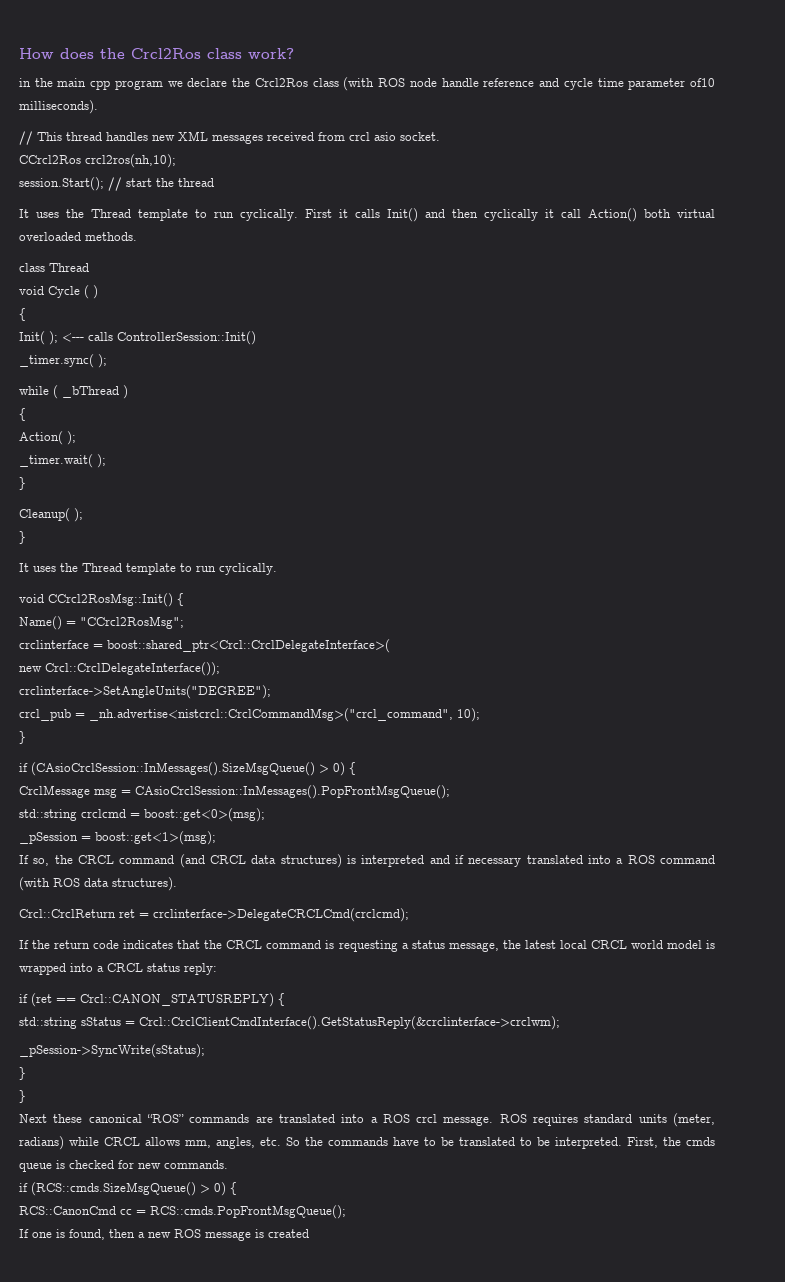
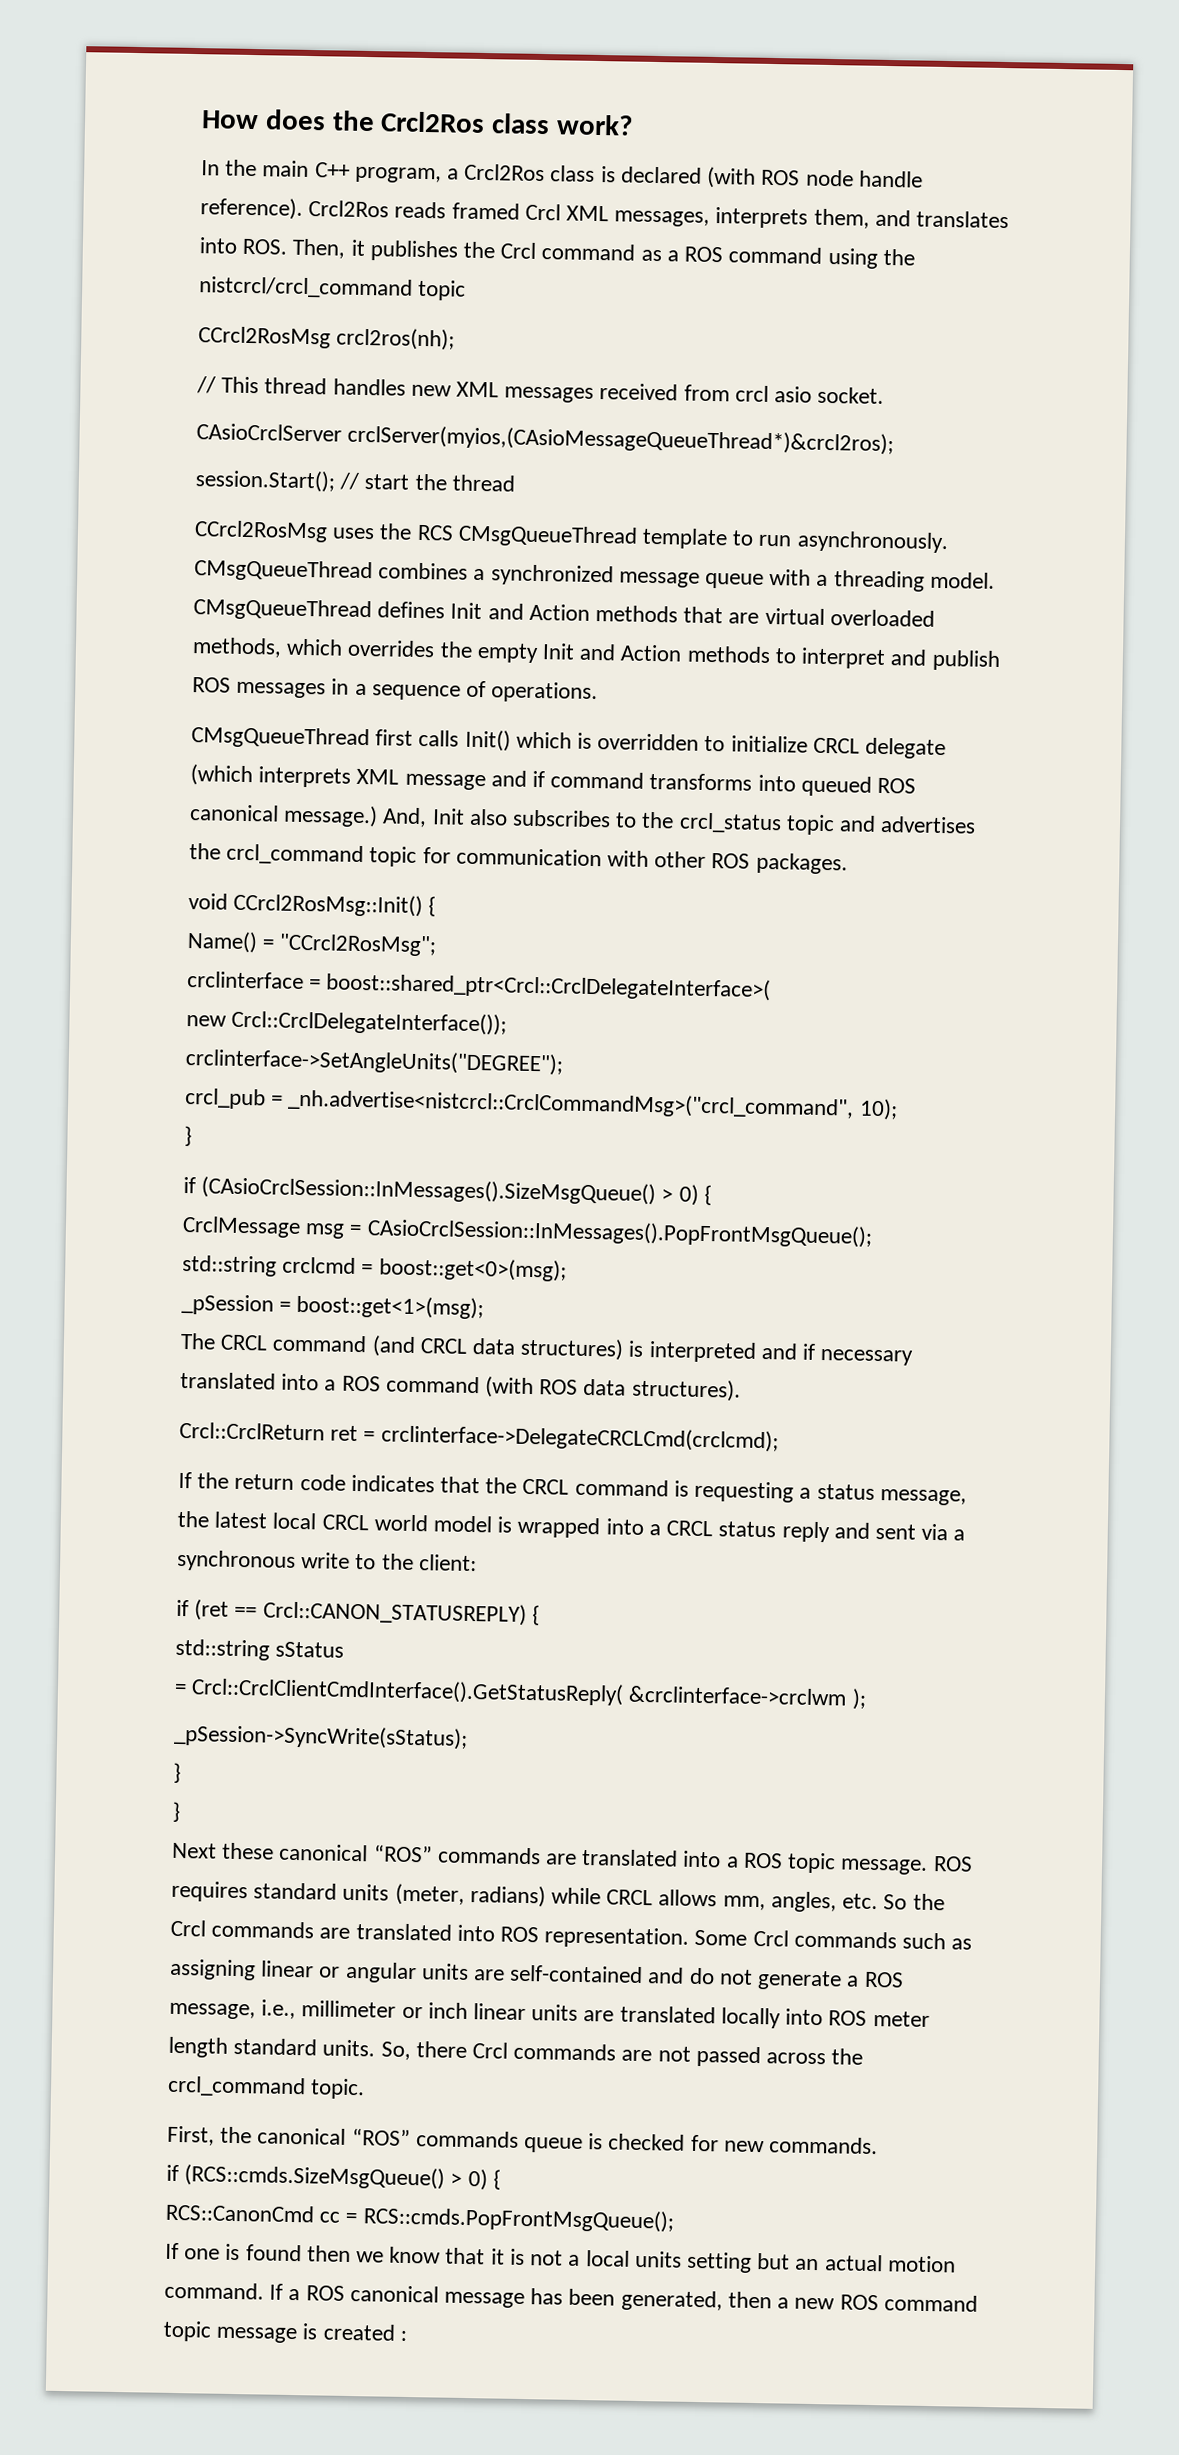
- in the main cpp program we declare the Crcl2Ros class (with ROS node handle reference and cycle time parameter of10 milliseconds).
+ In the main C++ program, a Crcl2Ros class is declared (with ROS node handle reference). Crcl2Ros reads framed Crcl XML messages, interprets them, and translates into ROS. Then, it publishes the Crcl command as a ROS command using the nistcrcl/crcl_command topic
+ CCrcl2RosMsg crcl2ros(nh);
- CCrcl2Ros crcl2ros(nh,10);
+ CAsioCrclServer crclServer(myios,(CAsioMessageQueueThread*)&crcl2ros);
- It uses the Thread template to run cyclically. First it calls Init() and then cyclically it call Action() both virtual overloaded methods.
- class Thread
- void Cycle ( )
- {
- Init( ); <--- calls ControllerSession::Init()
- _timer.sync( );
- while ( _bThread )
- {
- Action( );
- _timer.wait( );
- }
- Cleanup( );
- }
- It uses the Thread template to run cyclically.
+ CCrcl2RosMsg uses the RCS CMsgQueueThread template to run asynchronously. CMsgQueueThread combines a synchronized message queue with a threading model. CMsgQueueThread defines Init and Action methods that are virtual overloaded methods, which overrides the empty Init and Action methods to interpret and publish ROS messages in a sequence of operations.
+ CMsgQueueThread first calls Init() which is overridden to initialize CRCL delegate (which interprets XML message and if command transforms into queued ROS canonical message.) And, Init also subscribes to the crcl_status topic and advertises the crcl_command topic for communication with other ROS packages.
- If so, the CRCL command (and CRCL data structures) is interpreted and if necessary translated into a ROS command (with ROS data structures).
+ The CRCL command (and CRCL data structures) is interpreted and if necessary translated into a ROS command (with ROS data structures).
- If the return code indicates that the CRCL command is requesting a status message, the latest local CRCL world model is wrapped into a CRCL status reply:
+ If the return code indicates that the CRCL command is requesting a status message, the latest local CRCL world model is wrapped into a CRCL status reply and sent via a synchronous write to the client:
- std::string sStatus = Crcl::CrclClientCmdInterface().GetStatusReply(&crclinterface->crclwm);
+ std::string sStatus
+ = Crcl::CrclClientCmdInterface().GetStatusReply( &crclinterface->crclwm );
- Next these canonical “ROS” commands are translated into a ROS crcl message.
+ Next these canonical “ROS” commands are translated into a ROS topic message.
- ROS requires standard units (meter, radians) while CRCL allows mm, angles, etc. So the commands have to be translated to be interpreted. First, the cmds queue is checked for new commands.
+ ROS requires standard units (meter, radians) while CRCL allows mm, angles, etc. So the Crcl commands are translated into ROS representation. Some Crcl commands such as assigning linear or angular units are self-contained and do not generate a ROS message, i.e., millimeter or inch linear units are translated locally into ROS meter length standard units. So, there Crcl commands are not passed across the crcl_command topic.
+ First, the canonical “ROS” commands queue is checked for new commands.
- If one is found, then a new ROS message is created
+ If one is found then we know that it is not a local units setting but an actual motion command. If a ROS canonical message has been generated, then a new ROS command topic message is created :

